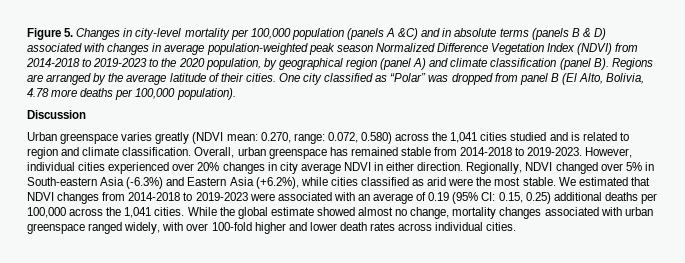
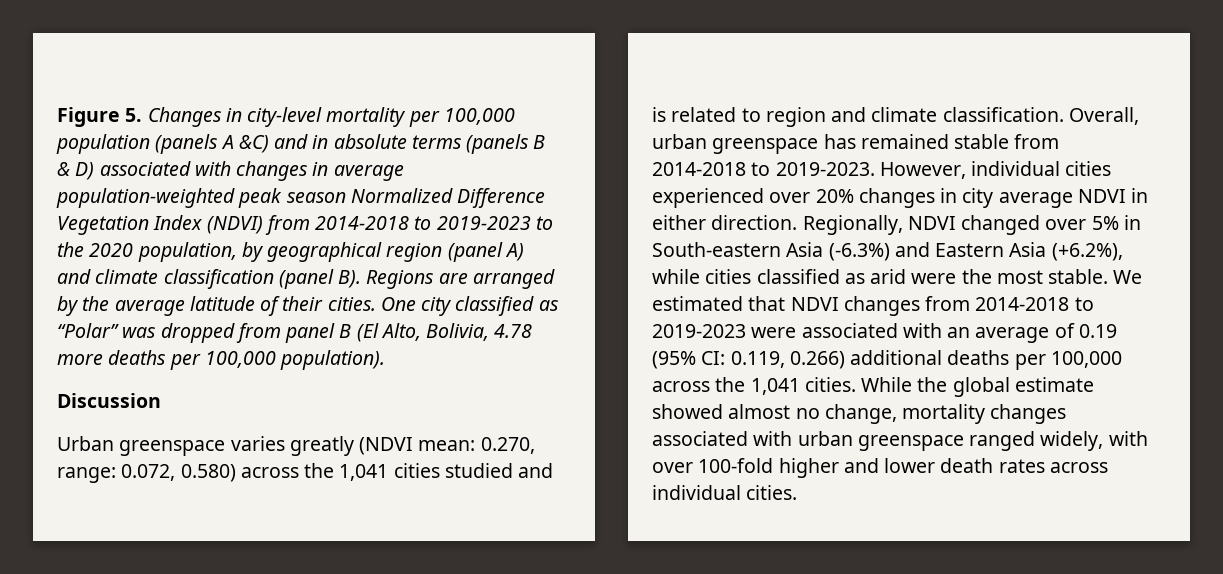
- We estimated that NDVI changes from 2014-2018 to 2019-2023 were associated with an average of 0.19 (95% CI: 0.15, 0.25) additional deaths per 100,000 across the 1,041 cities.
+ We estimated that NDVI changes from 2014-2018 to 2019-2023 were associated with an average of 0.19 (95% CI: 0.119, 0.266) additional deaths per 100,000 across the 1,041 cities.

